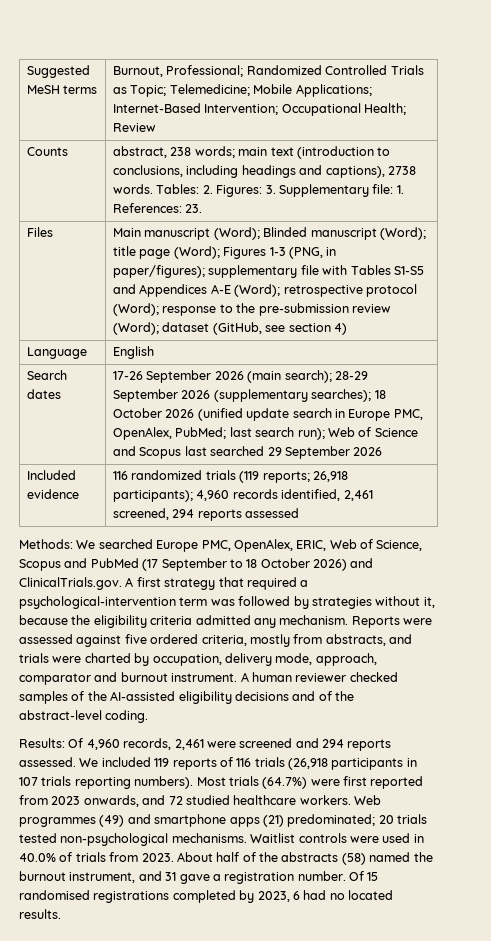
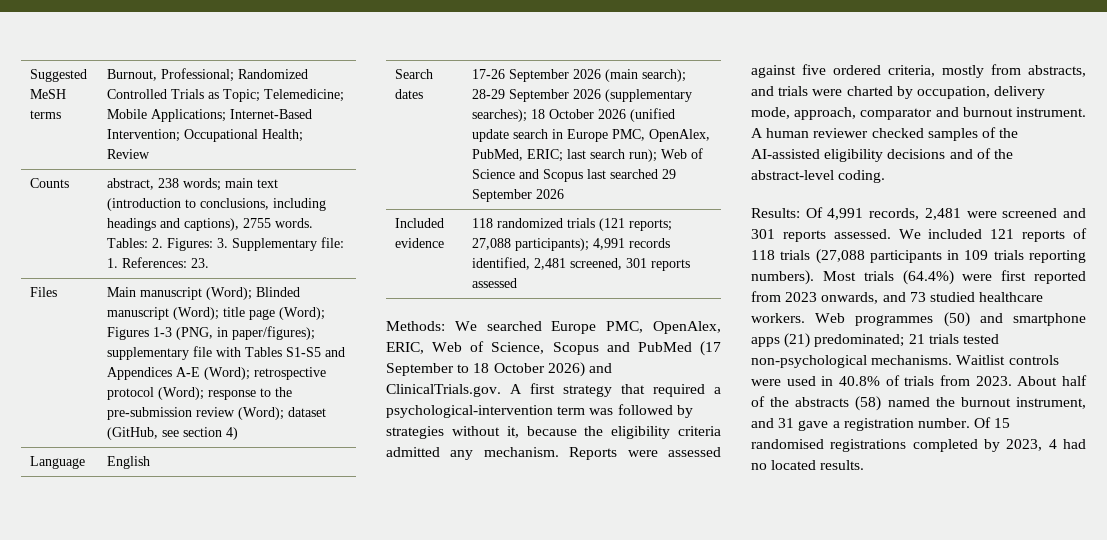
- Counts | abstract, 238 words; main text (introduction to conclusions, including headings and captions), 2738 words. Tables: 2. Figures: 3. Supplementary file: 1. References: 23.
+ Counts | abstract, 238 words; main text (introduction to conclusions, including headings and captions), 2755 words. Tables: 2. Figures: 3. Supplementary file: 1. References: 23.
- Search dates | 17-26 September 2026 (main search); 28-29 September 2026 (supplementary searches); 18 October 2026 (unified update search in Europe PMC, OpenAlex, PubMed; last search run); Web of Science and Scopus last searched 29 September 2026
+ Search dates | 17-26 September 2026 (main search); 28-29 September 2026 (supplementary searches); 18 October 2026 (unified update search in Europe PMC, OpenAlex, PubMed, ERIC; last search run); Web of Science and Scopus last searched 29 September 2026
- Included evidence | 116 randomized trials (119 reports; 26,918 participants); 4,960 records identified, 2,461 screened, 294 reports assessed
+ Included evidence | 118 randomized trials (121 reports; 27,088 participants); 4,991 records identified, 2,481 screened, 301 reports assessed
- Results: Of 4,960 records, 2,461 were screened and 294 reports assessed.
+ Results: Of 4,991 records, 2,481 were screened and 301 reports assessed.
- We included 119 reports of 116 trials (26,918 participants in 107 trials reporting numbers).
+ We included 121 reports of 118 trials (27,088 participants in 109 trials reporting numbers).
- Most trials (64.7%) were first reported from 2023 onwards, and 72 studied healthcare workers.
+ Most trials (64.4%) were first reported from 2023 onwards, and 73 studied healthcare workers.
- Web programmes (49) and smartphone apps (21) predominated; 20 trials tested non-psychological mechanisms.
+ Web programmes (50) and smartphone apps (21) predominated; 21 trials tested non-psychological mechanisms.
- Waitlist controls were used in 40.0% of trials from 2023.
+ Waitlist controls were used in 40.8% of trials from 2023.
- Of 15 randomised registrations completed by 2023, 6 had no located results.
+ Of 15 randomised registrations completed by 2023, 4 had no located results.

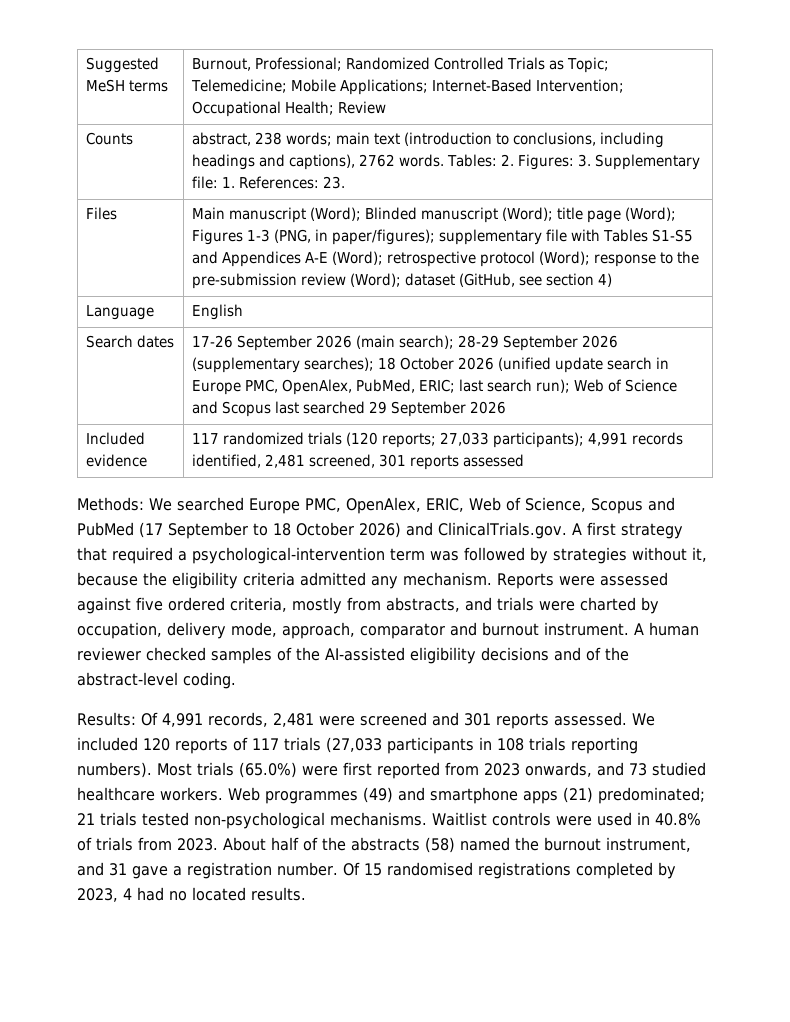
- Counts | abstract, 238 words; main text (introduction to conclusions, including headings and captions), 2755 words. Tables: 2. Figures: 3. Supplementary file: 1. References: 23.
+ Counts | abstract, 238 words; main text (introduction to conclusions, including headings and captions), 2762 words. Tables: 2. Figures: 3. Supplementary file: 1. References: 23.
- Included evidence | 118 randomized trials (121 reports; 27,088 participants); 4,991 records identified, 2,481 screened, 301 reports assessed
+ Included evidence | 117 randomized trials (120 reports; 27,033 participants); 4,991 records identified, 2,481 screened, 301 reports assessed
- We included 121 reports of 118 trials (27,088 participants in 109 trials reporting numbers).
+ We included 120 reports of 117 trials (27,033 participants in 108 trials reporting numbers).
- Most trials (64.4%) were first reported from 2023 onwards, and 73 studied healthcare workers.
+ Most trials (65.0%) were first reported from 2023 onwards, and 73 studied healthcare workers.
- Web programmes (50) and smartphone apps (21) predominated; 21 trials tested non-psychological mechanisms.
+ Web programmes (49) and smartphone apps (21) predominated; 21 trials tested non-psychological mechanisms.

